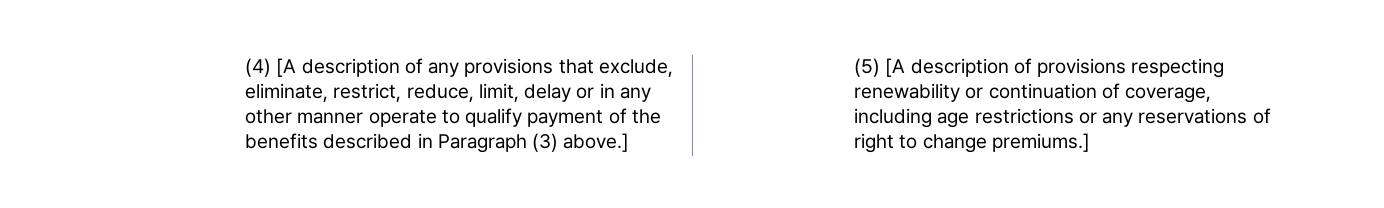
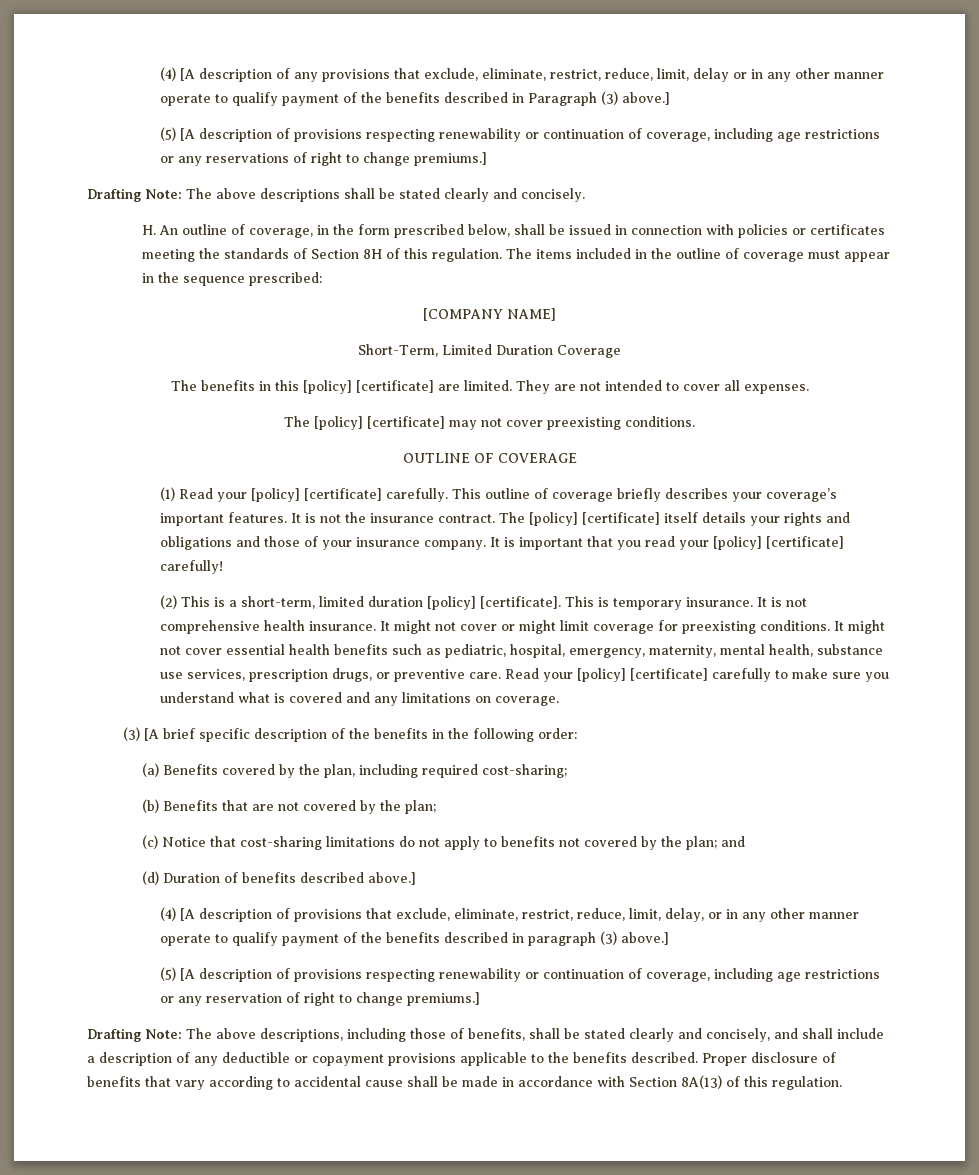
+ Drafting Note: The above descriptions shall be stated clearly and concisely.
+ H. An outline of coverage, in the form prescribed below, shall be issued in connection with policies or certificates meeting the standards of Section 8H of this regulation. The items included in the outline of coverage must appear in the sequence prescribed:
+ [COMPANY NAME]
+ Short-Term, Limited Duration Coverage
+ The benefits in this [policy] [certificate] are limited. They are not intended to cover all expenses.
+ The [policy] [certificate] may not cover preexisting conditions.
+ OUTLINE OF COVERAGE
+ (1) Read your [policy] [certificate] carefully. This outline of coverage briefly describes your coverage’s important features. It is not the insurance contract. The [policy] [certificate] itself details your rights and obligations and those of your insurance company. It is important that you read your [policy] [certificate] carefully!
+ (2) This is a short-term, limited duration [policy] [certificate]. This is temporary insurance. It is not comprehensive health insurance. It might not cover or might limit coverage for preexisting conditions. It might not cover essential health benefits such as pediatric, hospital, emergency, maternity, mental health, substance use services, prescription drugs, or preventive care. Read your [policy] [certificate] carefully to make sure you understand what is covered and any limitations on coverage.
+ (3) [A brief specific description of the benefits in the following order:
+ (a) Benefits covered by the plan, including required cost-sharing;
+ (b) Benefits that are not covered by the plan;
+ (c) Notice that cost-sharing limitations do not apply to benefits not covered by the plan; and
+ (d) Duration of benefits described above.]
+ (4) [A description of provisions that exclude, eliminate, restrict, reduce, limit, delay, or in any other manner operate to qualify payment of the benefits described in paragraph (3) above.]
+ (5) [A description of provisions respecting renewability or continuation of coverage, including age restrictions or any reservation of right to change premiums.]
+ Drafting Note: The above descriptions, including those of benefits, shall be stated clearly and concisely, and shall include a description of any deductible or copayment provisions applicable to the benefits described. Proper disclosure of benefits that vary according to accidental cause shall be made in accordance with Section 8A(13) of this regulation.

